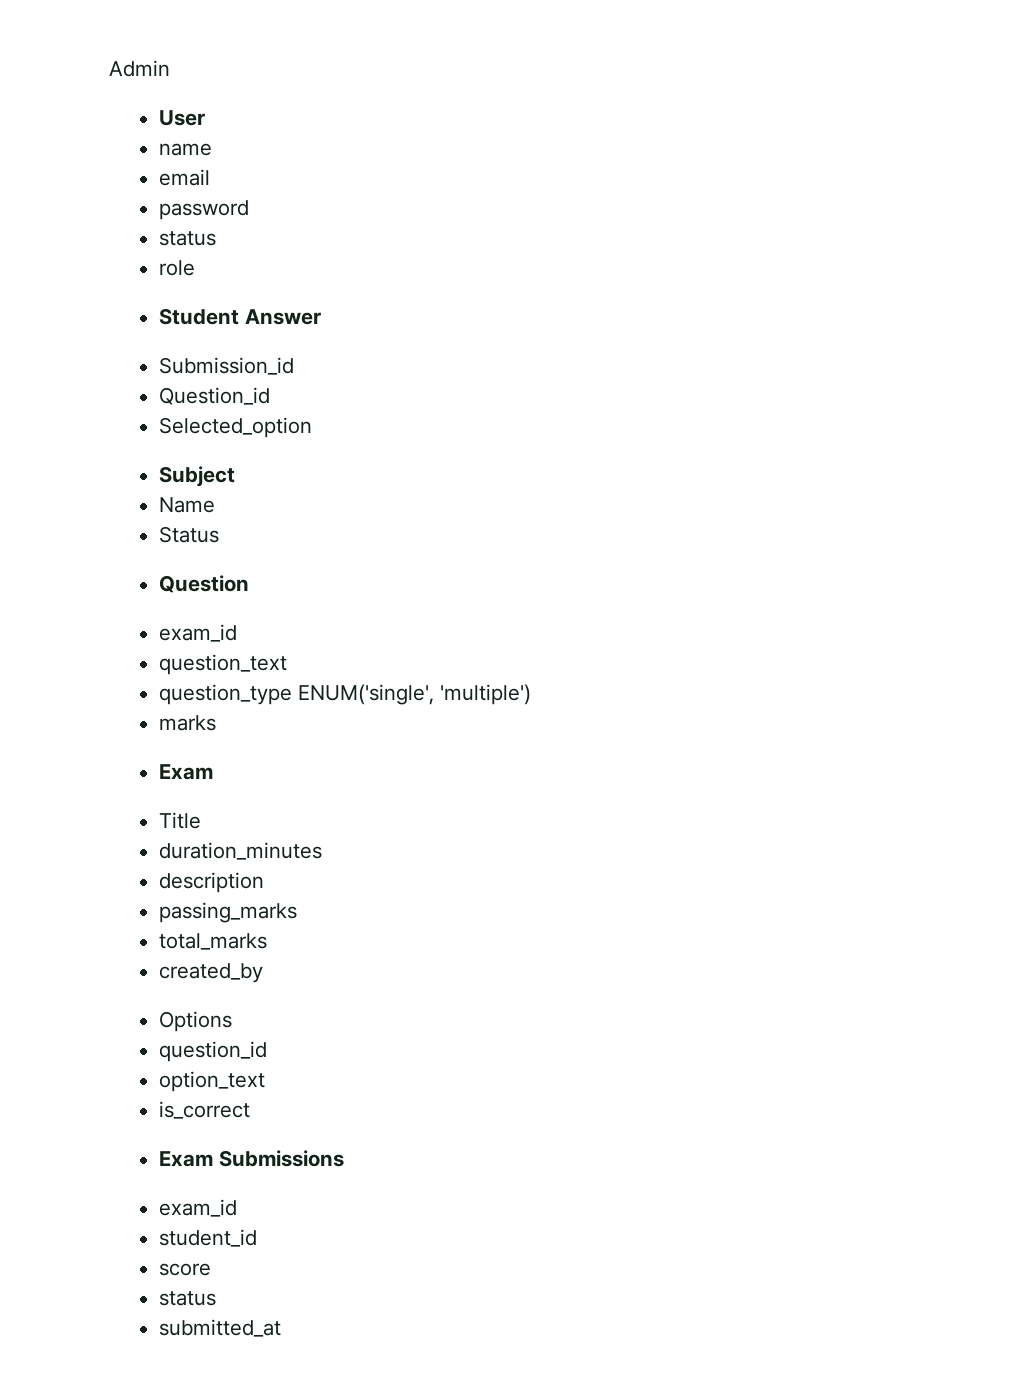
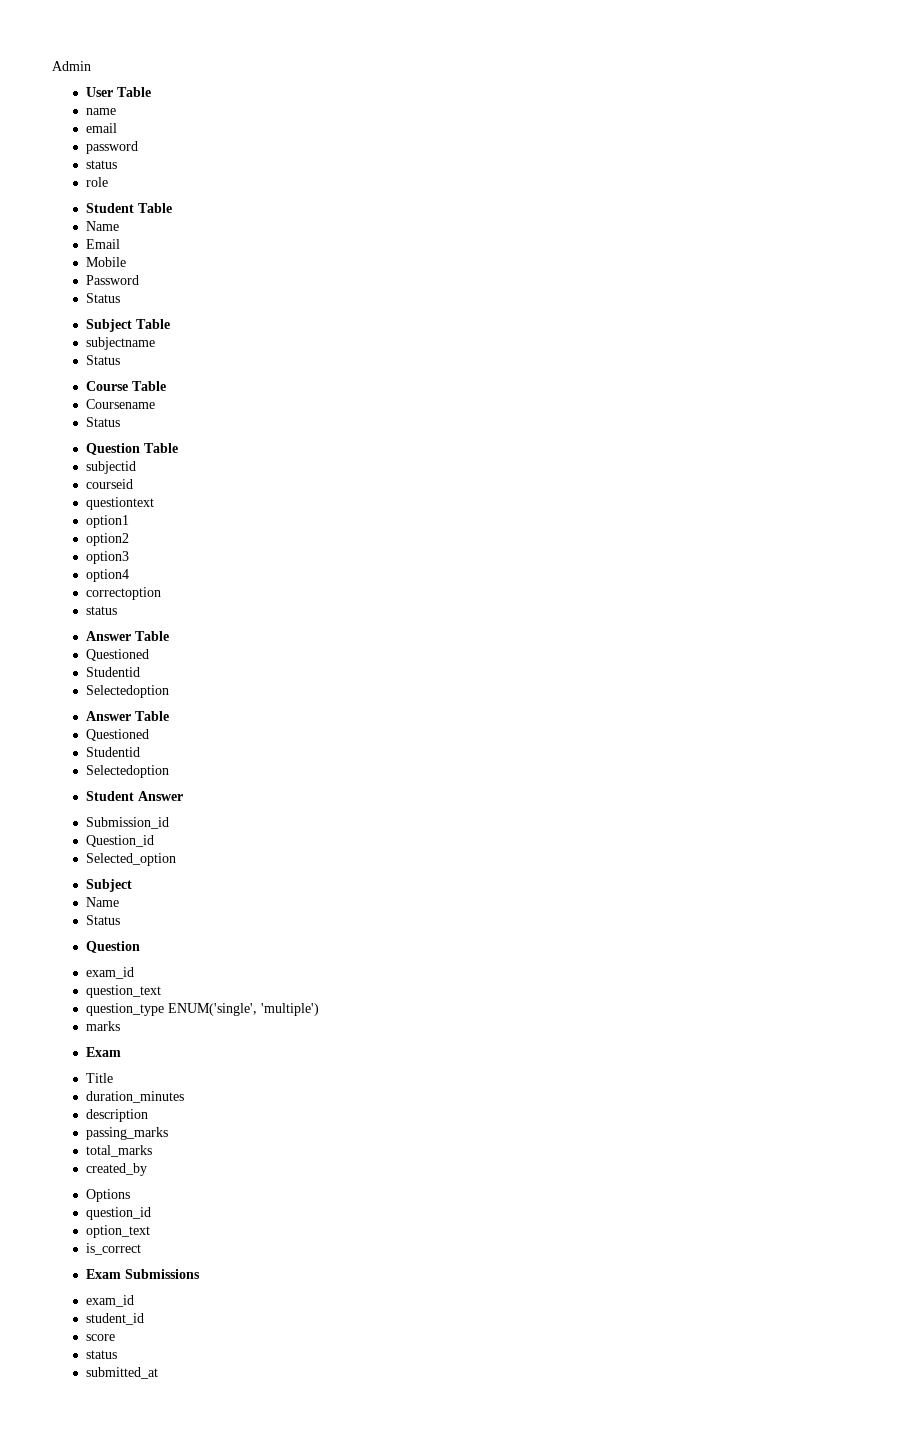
- User
+ User Table
+ Student Table
+ Name
+ Email
+ Mobile
+ Password
+ Status
+ Subject Table
+ subjectname
+ Status
+ Course Table
+ Coursename
+ Status
+ Question Table
+ subjectid
+ courseid
+ questiontext
+ option1
+ option2
+ option3
+ option4
+ correctoption
+ status
+ Answer Table
+ Questioned
+ Studentid
+ Selectedoption
+ Answer Table
+ Questioned
+ Studentid
+ Selectedoption

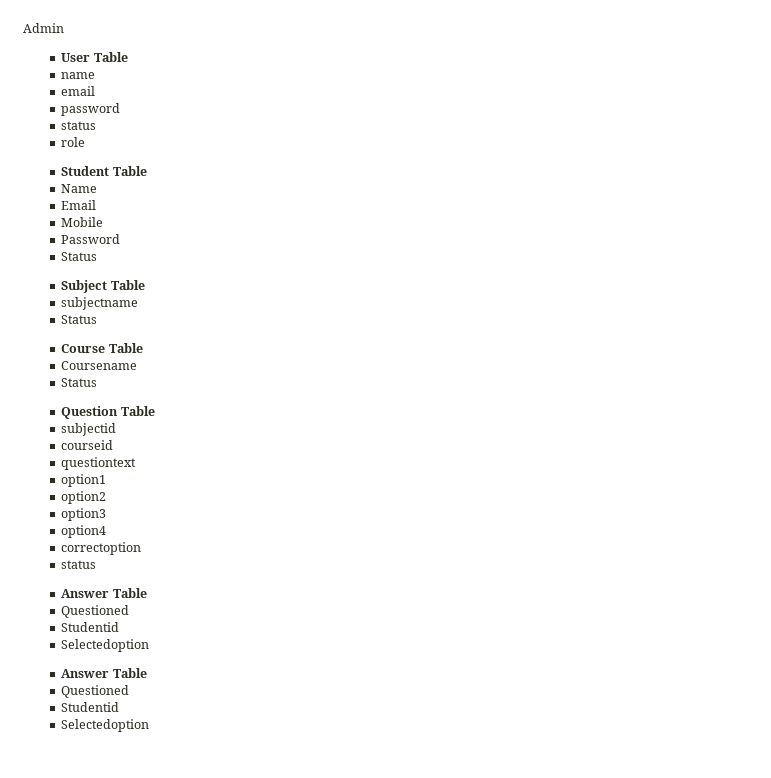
- Student Answer
- Submission_id
- Question_id
- Selected_option
- Subject
- Name
- Status
- Question
- exam_id
- question_text
- question_type ENUM('single', 'multiple')
- marks
- Exam
- Title
- duration_minutes
- description
- passing_marks
- total_marks
- created_by
- Options
- question_id
- option_text
- is_correct
- Exam Submissions
- exam_id
- student_id
- score
- status
- submitted_at

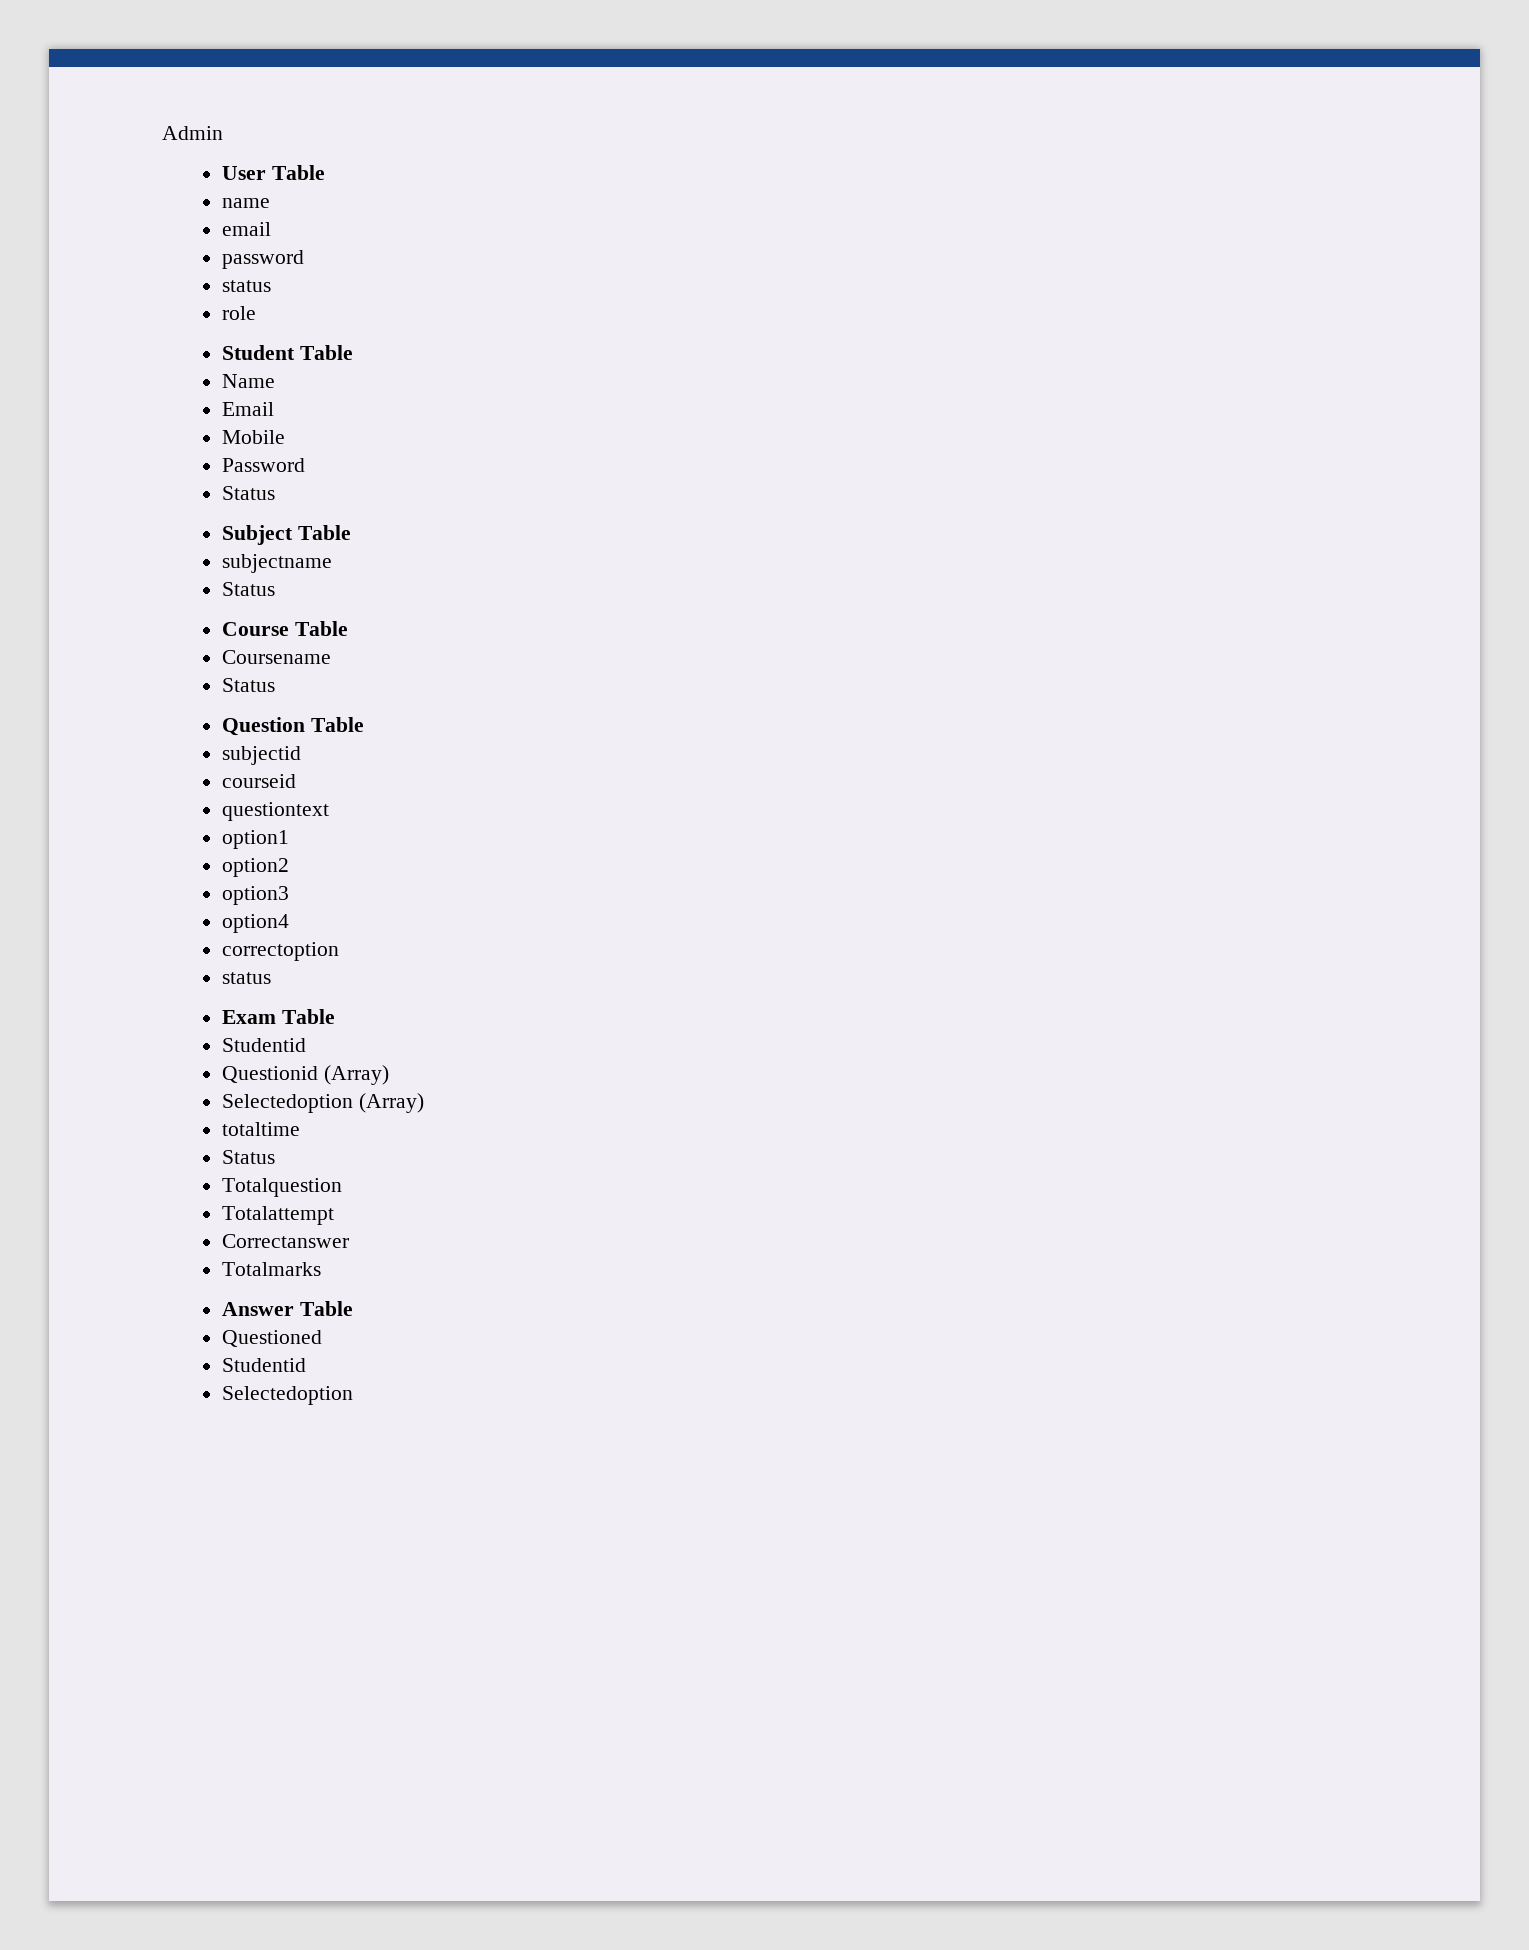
  correctoption
  status
- Answer Table
- Questioned
+ Exam Table
  Studentid
- Selectedoption
+ Questionid (Array)
+ Selectedoption (Array)
+ totaltime
+ Status
+ Totalquestion
+ Totalattempt
+ Correctanswer
+ Totalmarks

